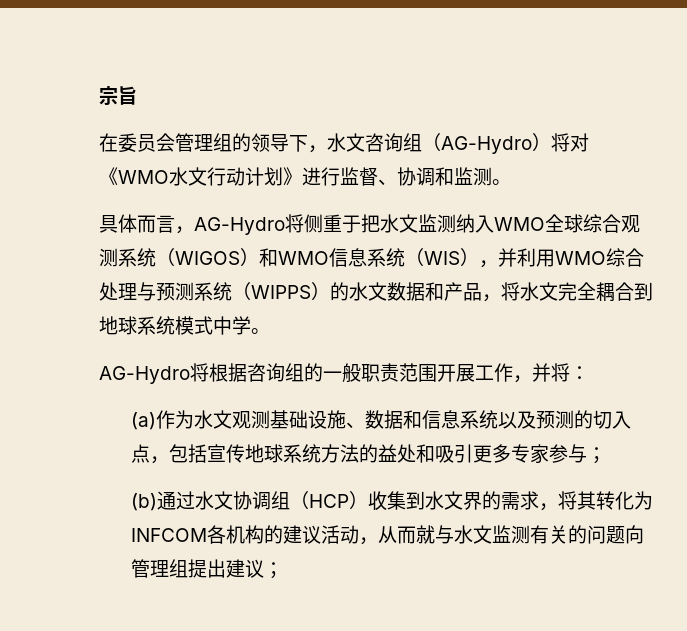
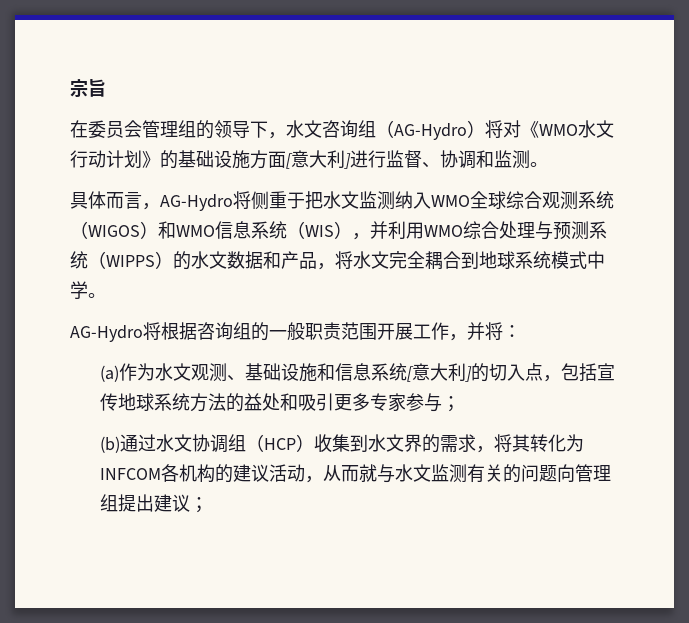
- 在委员会管理组的领导下，水文咨询组（AG-Hydro）将对《WMO水文行动计划》进行监督、协调和监测。
+ 在委员会管理组的领导下，水文咨询组（AG-Hydro）将对《WMO水文行动计划》的基础设施方面[意大利]进行监督、协调和监测。
- (a)作为水文观测基础设施、数据和信息系统以及预测的切入点，包括宣传地球系统方法的益处和吸引更多专家参与；
+ (a)作为水文观测、基础设施和信息系统[意大利]的切入点，包括宣传地球系统方法的益处和吸引更多专家参与；

